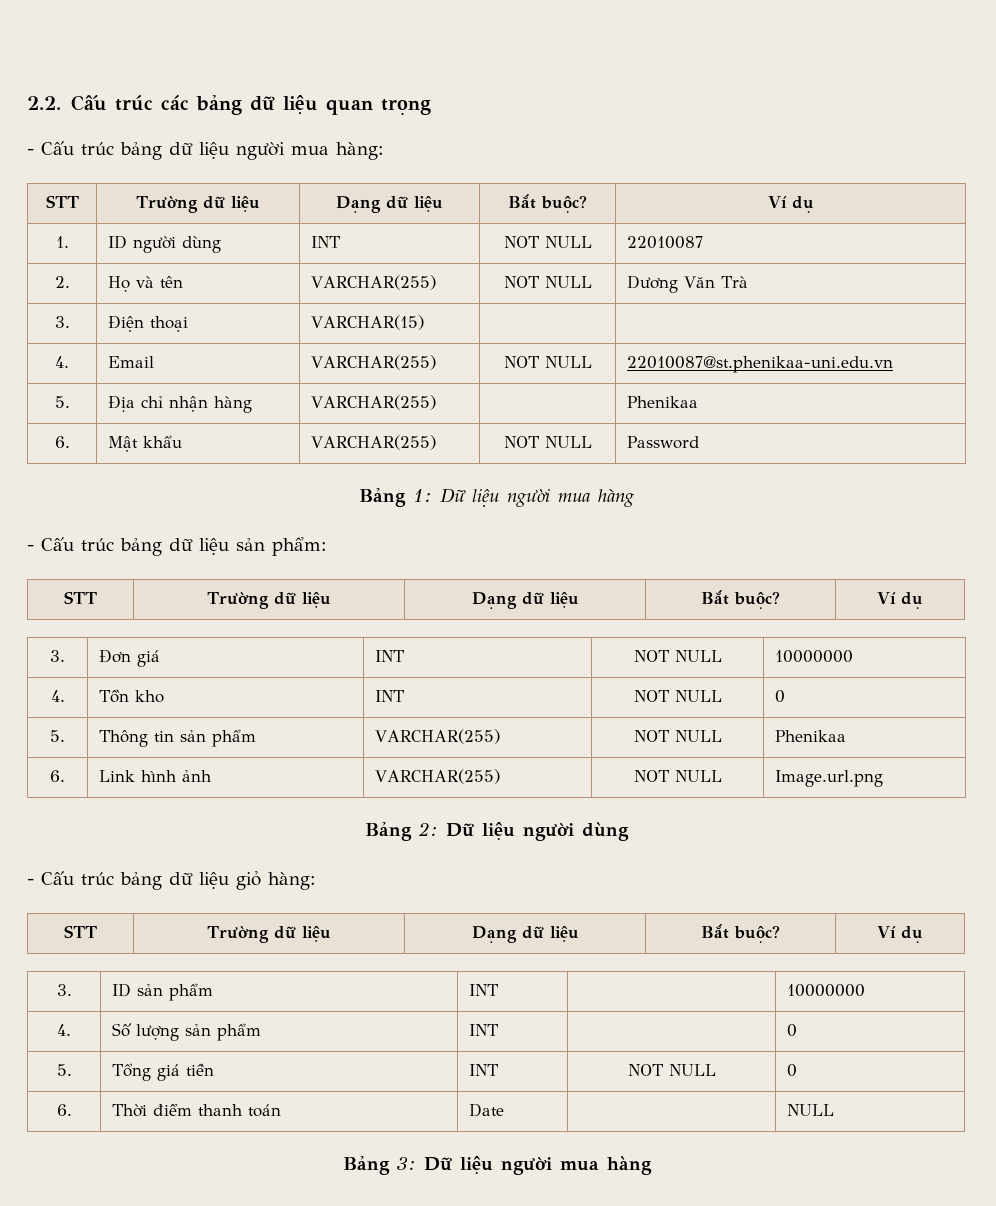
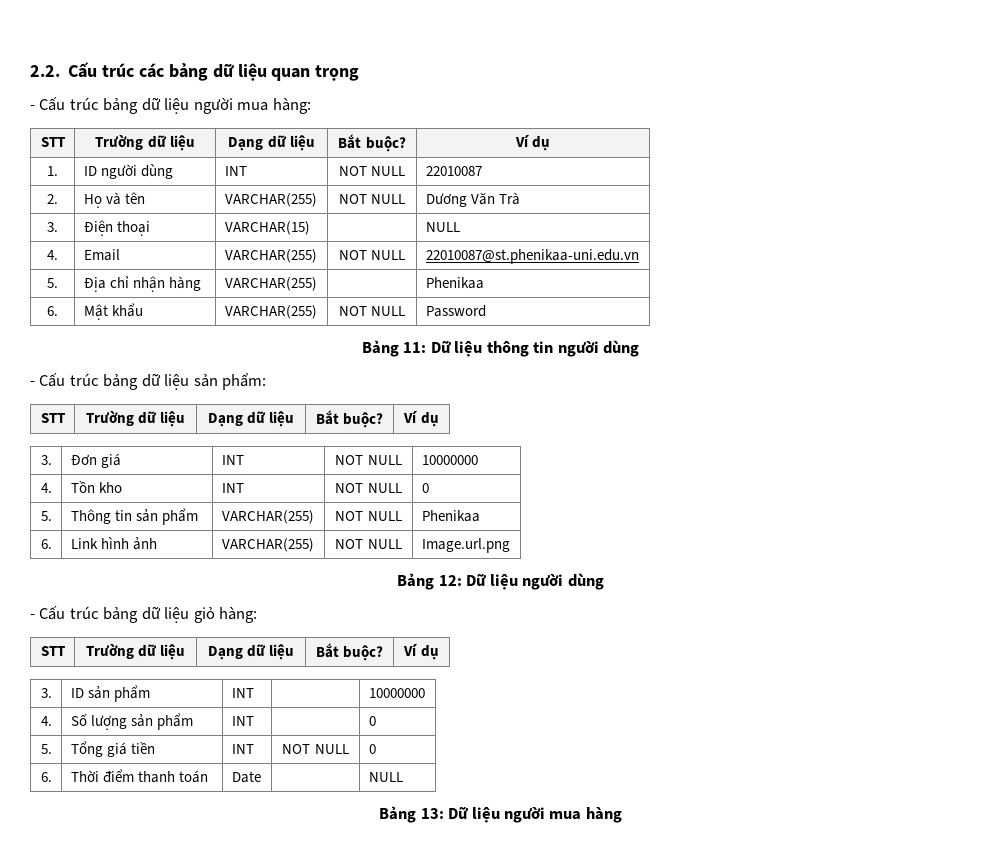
- 3. | Điện thoại | VARCHAR(15) | |
+ 3. | Điện thoại | VARCHAR(15) | | NULL
- Bảng 1: Dữ liệu người mua hàng
+ Bảng 11: Dữ liệu thông tin người dùng
- Bảng 2: Dữ liệu người dùng
+ Bảng 12: Dữ liệu người dùng
- Bảng 3: Dữ liệu người mua hàng
+ Bảng 13: Dữ liệu người mua hàng

